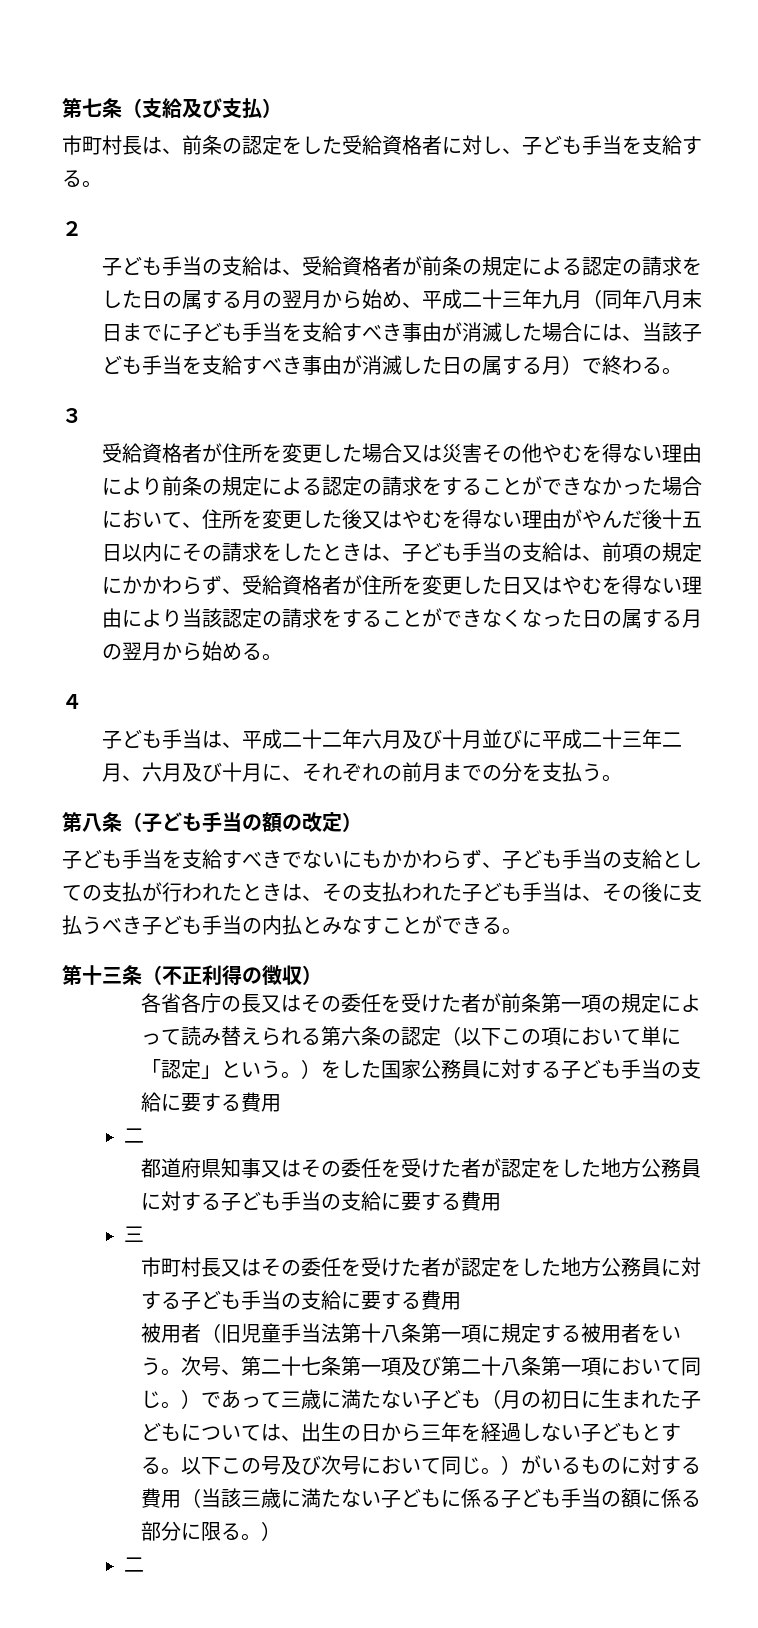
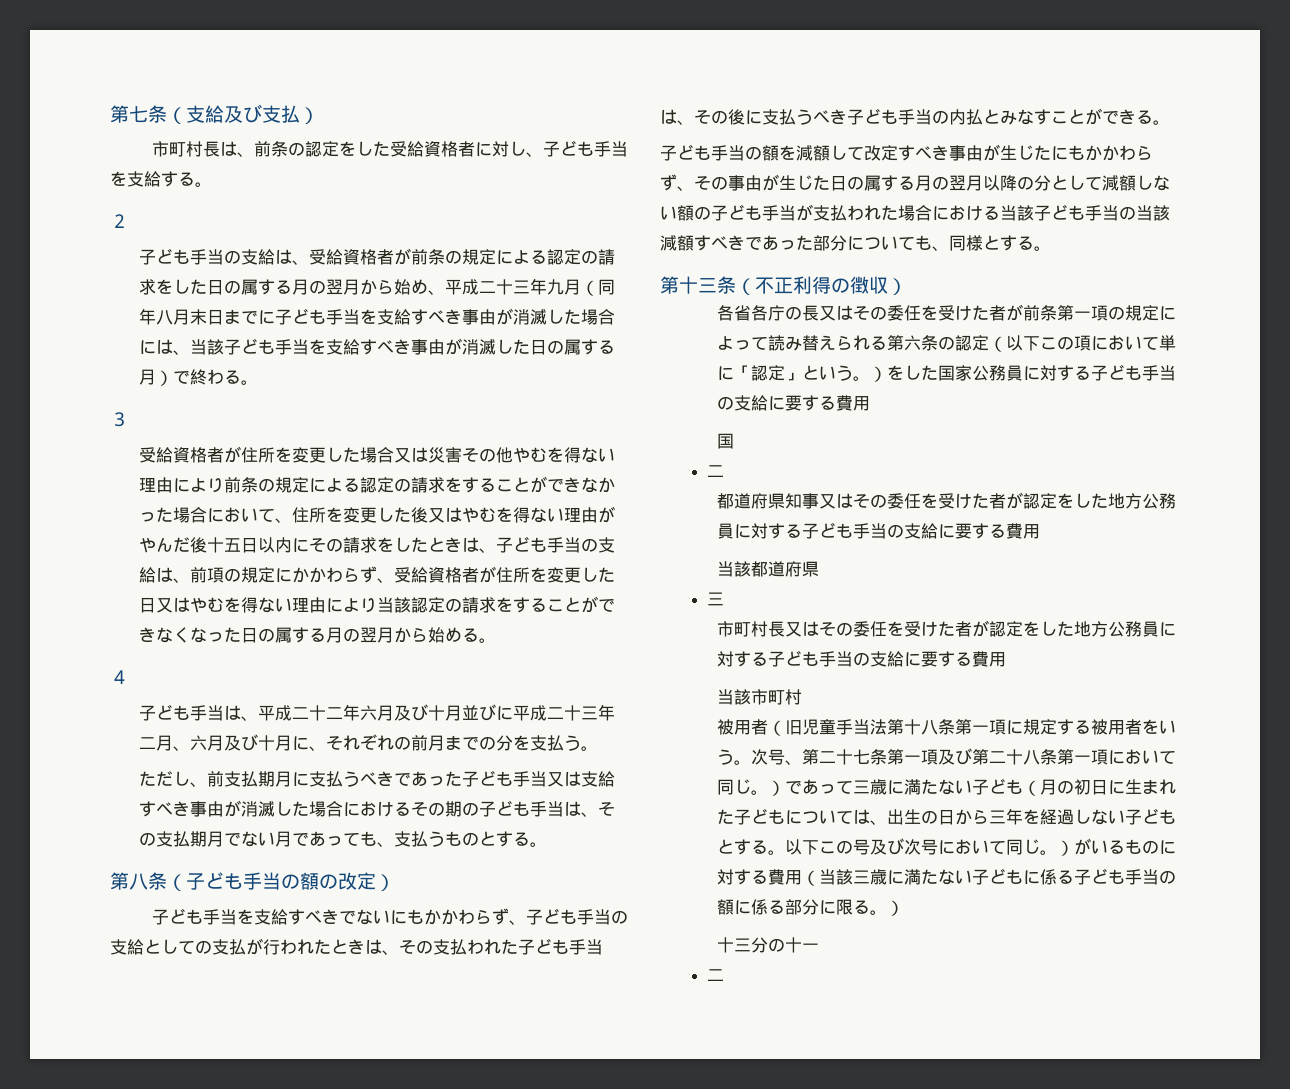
+ ただし、前支払期月に支払うべきであった子ども手当又は支給すべき事由が消滅した場合におけるその期の子ども手当は、その支払期月でない月であっても、支払うものとする。
+ 子ども手当の額を減額して改定すべき事由が生じたにもかかわらず、その事由が生じた日の属する月の翌月以降の分として減額しない額の子ども手当が支払われた場合における当該子ども手当の当該減額すべきであった部分についても、同様とする。
  各省各庁の長又はその委任を受けた者が前条第一項の規定によって読み替えられる第六条の認定（以下この項において単に「認定」という。）をした国家公務員に対する子ども手当の支給に要する費用
+ 国
+ 当該都道府県
+ 当該市町村
+ 十三分の十一

